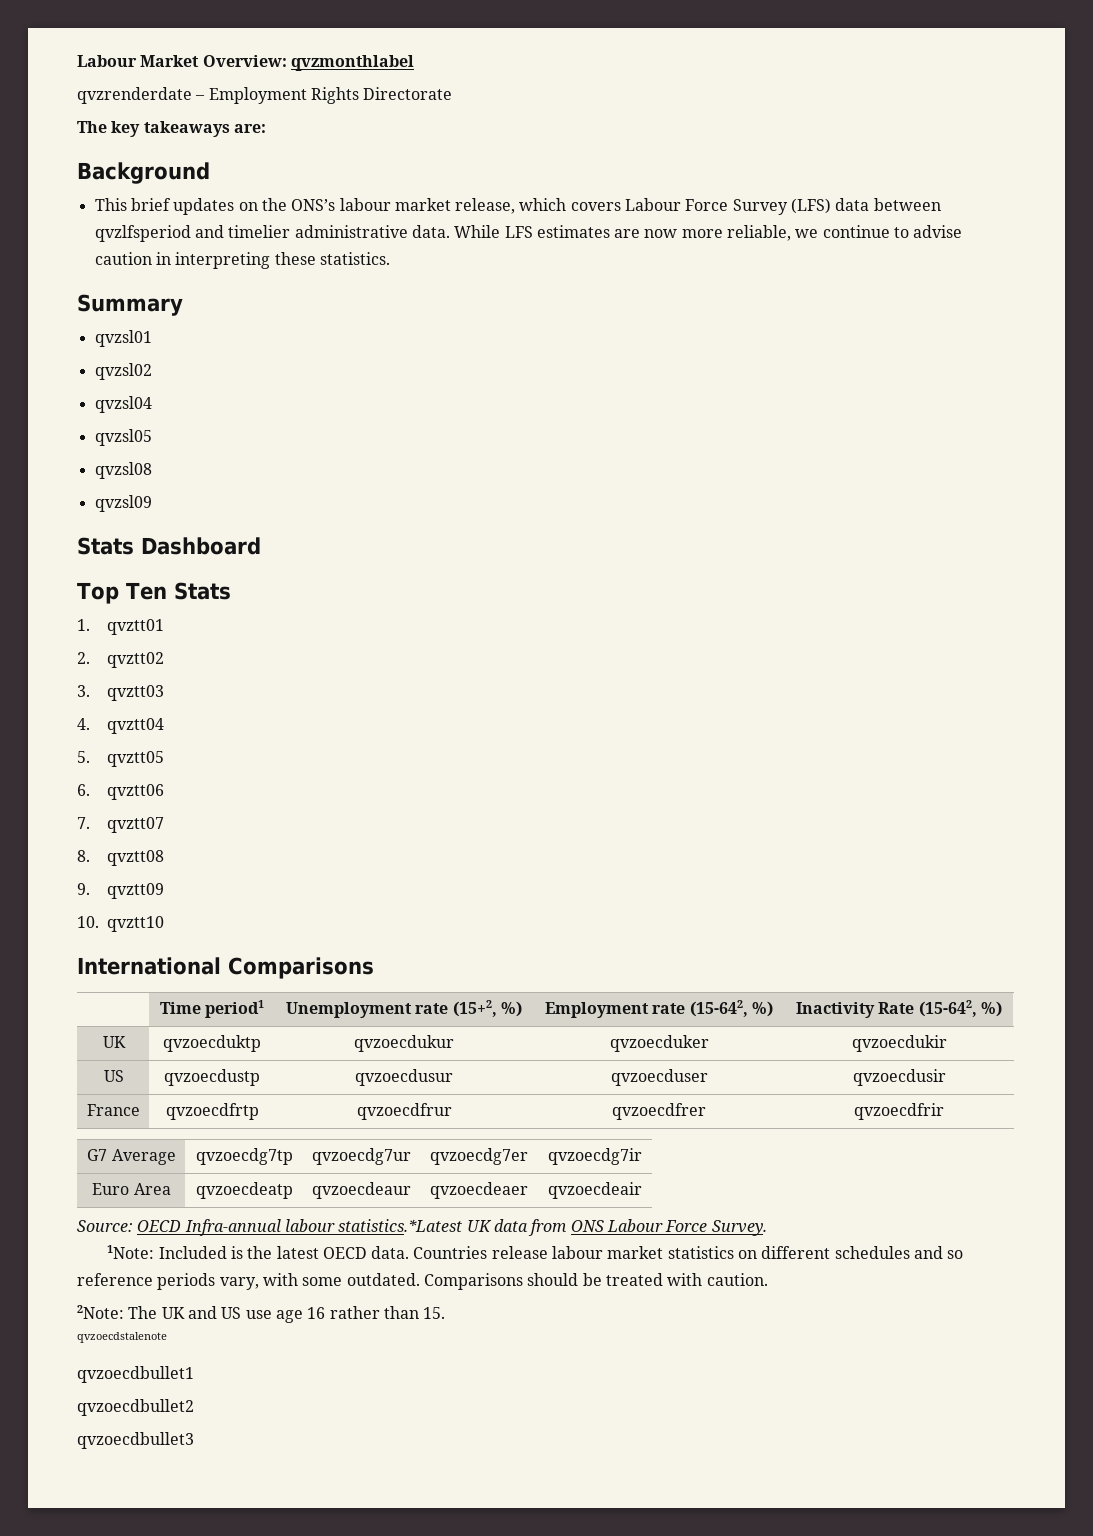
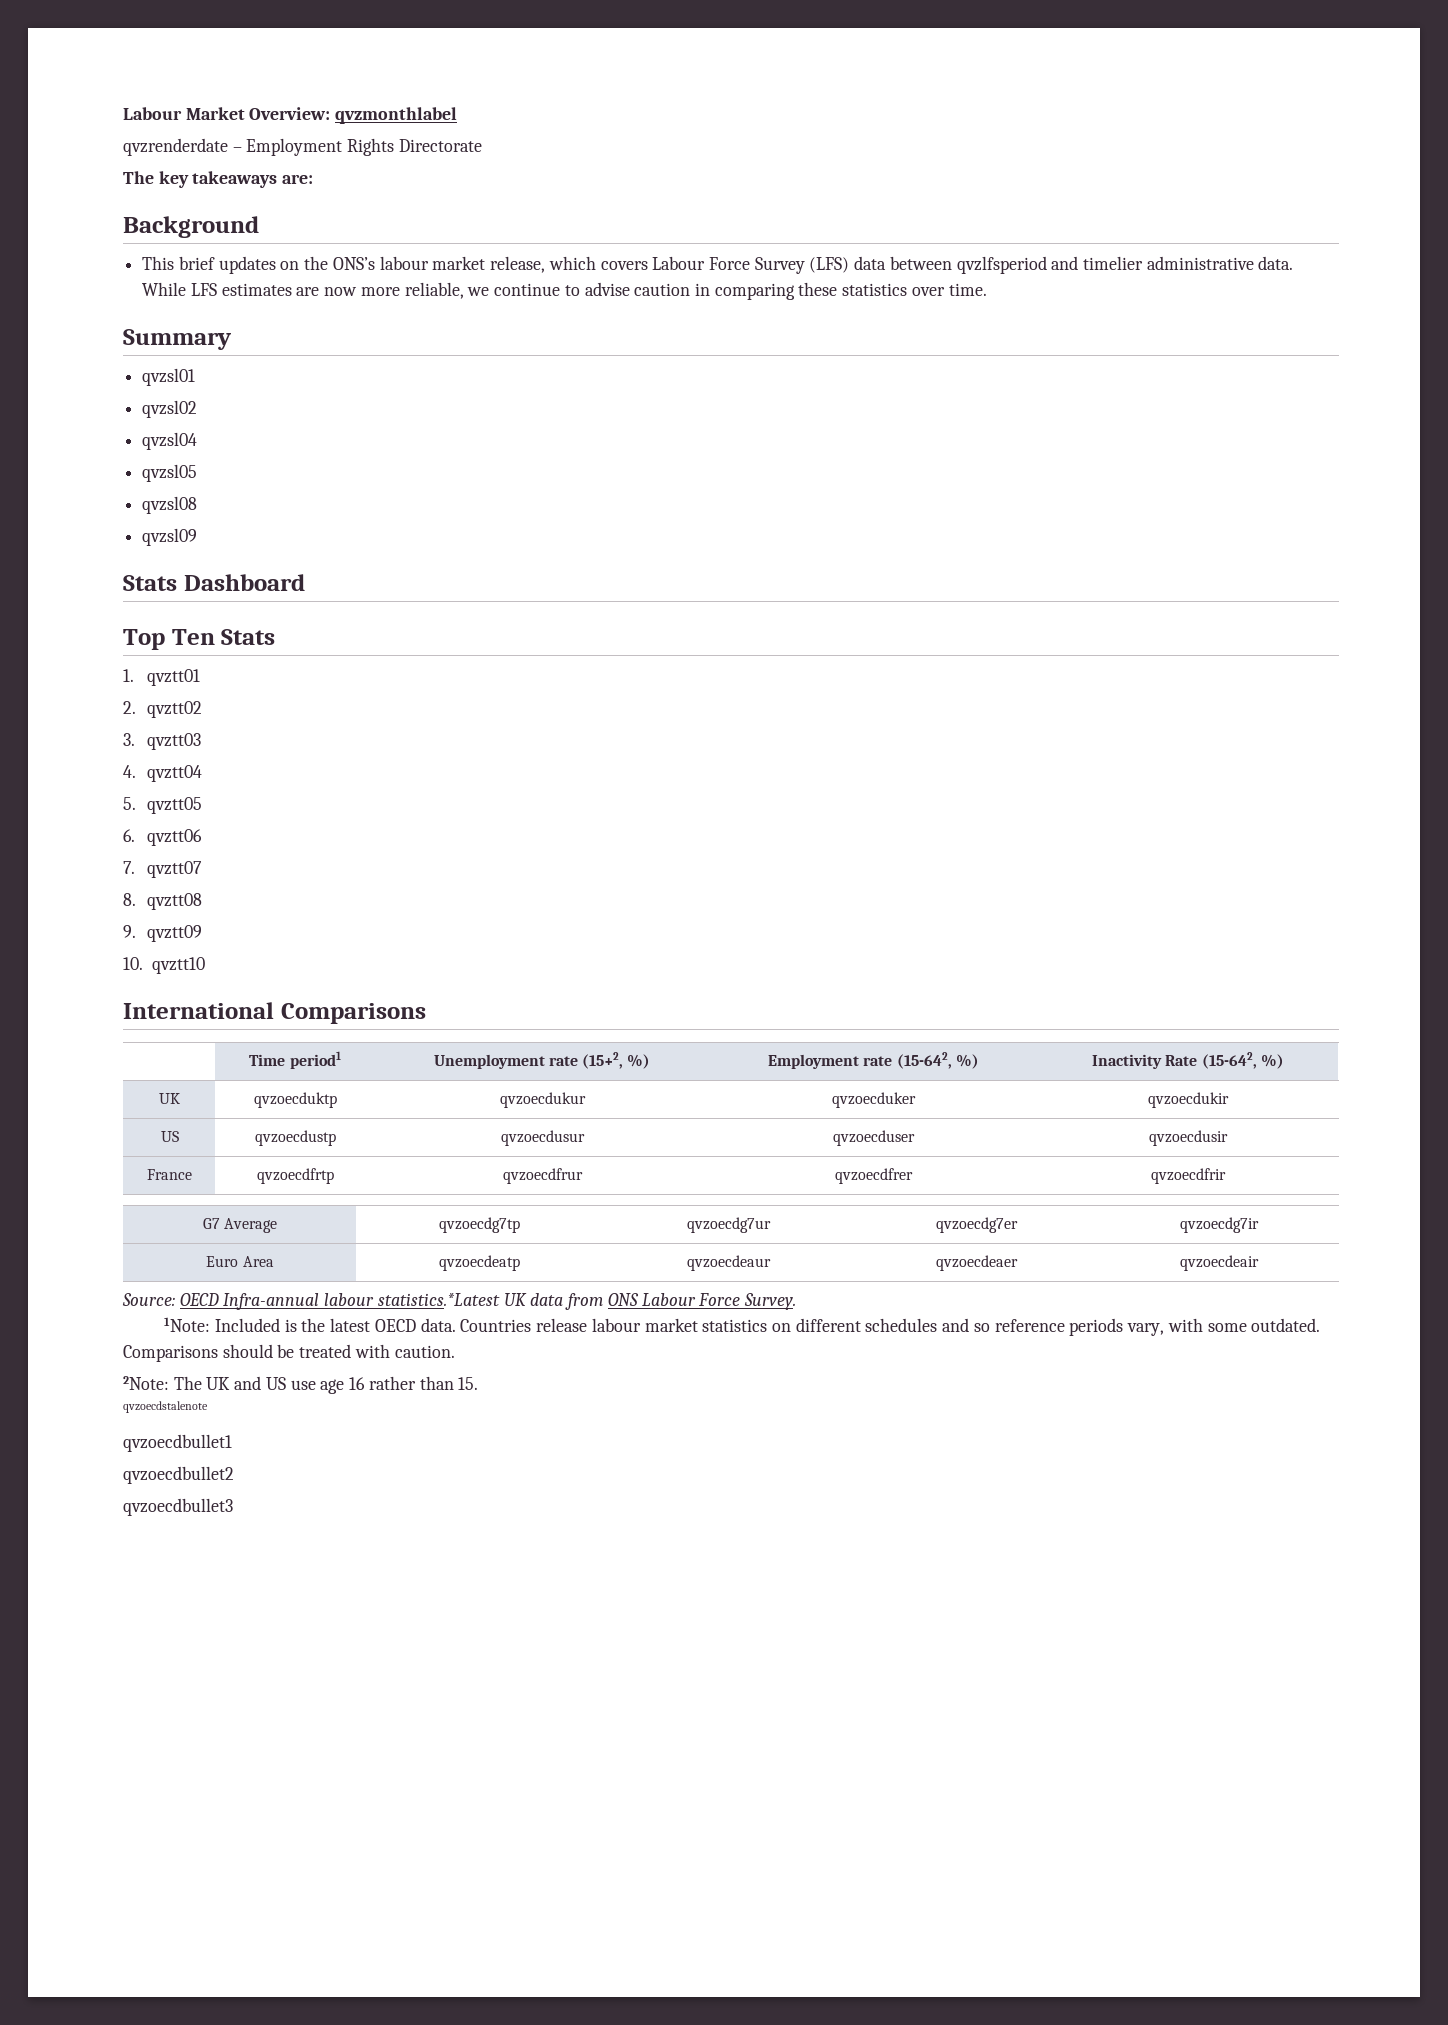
- While LFS estimates are now more reliable, we continue to advise caution in interpreting these statistics.
+ While LFS estimates are now more reliable, we continue to advise caution in comparing these statistics over time.

